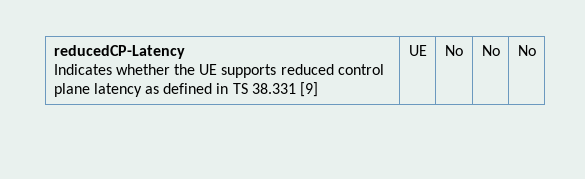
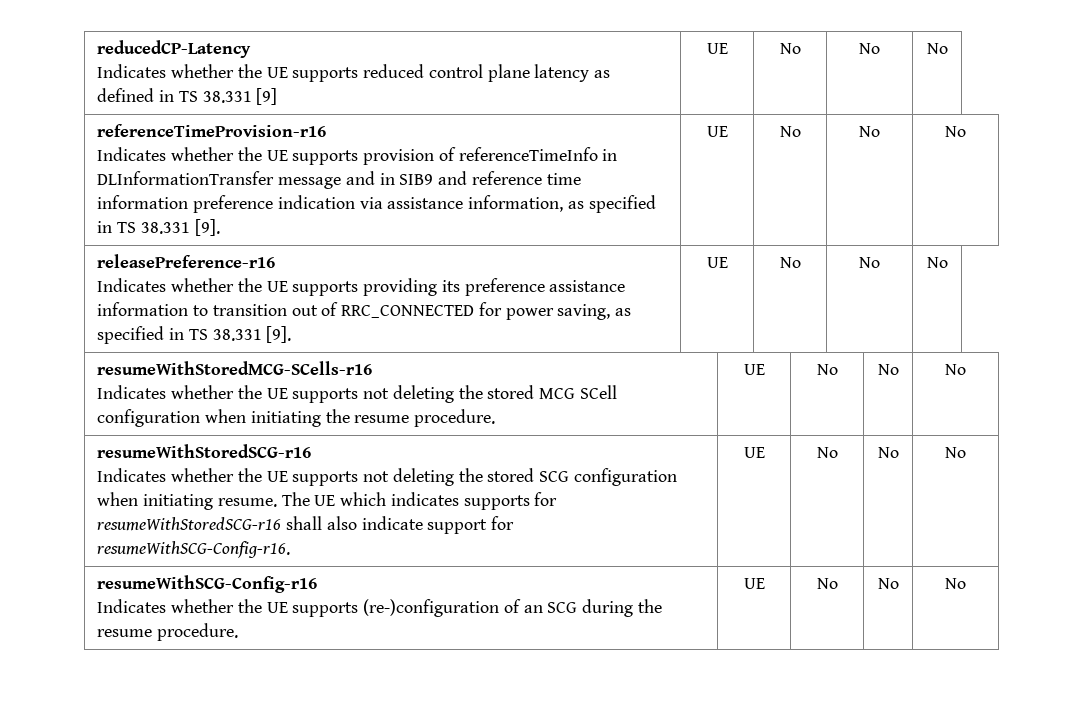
+ referenceTimeProvision-r16
+ Indicates whether the UE supports provision of referenceTimeInfo in DLInformationTransfer message and in SIB9 and reference time information preference indication via assistance information, as specified in TS 38.331 [9]. | UE | No | No | No
+ releasePreference-r16
+ Indicates whether the UE supports providing its preference assistance information to transition out of RRC_CONNECTED for power saving, as specified in TS 38.331 [9]. | UE | No | No | No
+ resumeWithStoredMCG-SCells-r16
+ Indicates whether the UE supports not deleting the stored MCG SCell configuration when initiating the resume procedure. | UE | No | No | No
+ resumeWithStoredSCG-r16
+ Indicates whether the UE supports not deleting the stored SCG configuration when initiating resume. The UE which indicates supports for resumeWithStoredSCG-r16 shall also indicate support for resumeWithSCG-Config-r16. | UE | No | No | No
+ resumeWithSCG-Config-r16
+ Indicates whether the UE supports (re-)configuration of an SCG during the resume procedure. | UE | No | No | No

